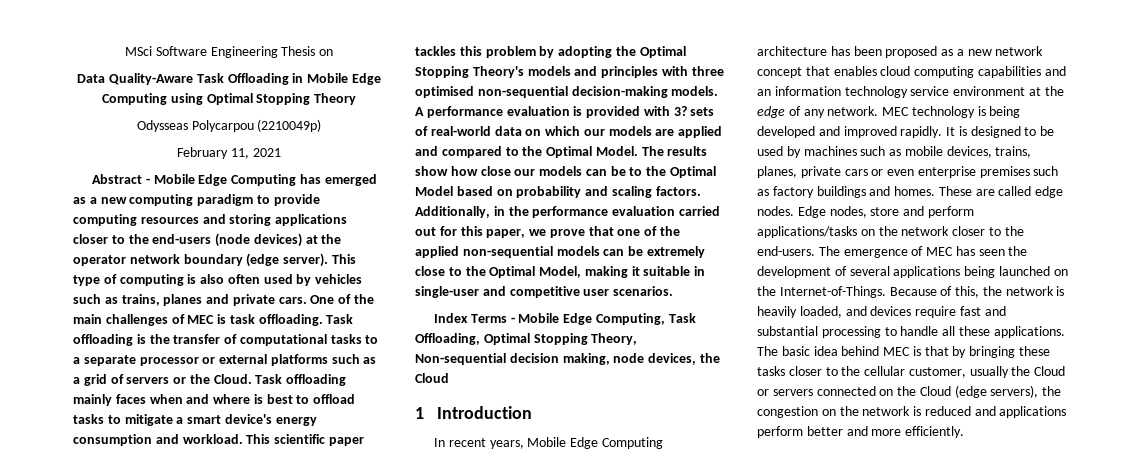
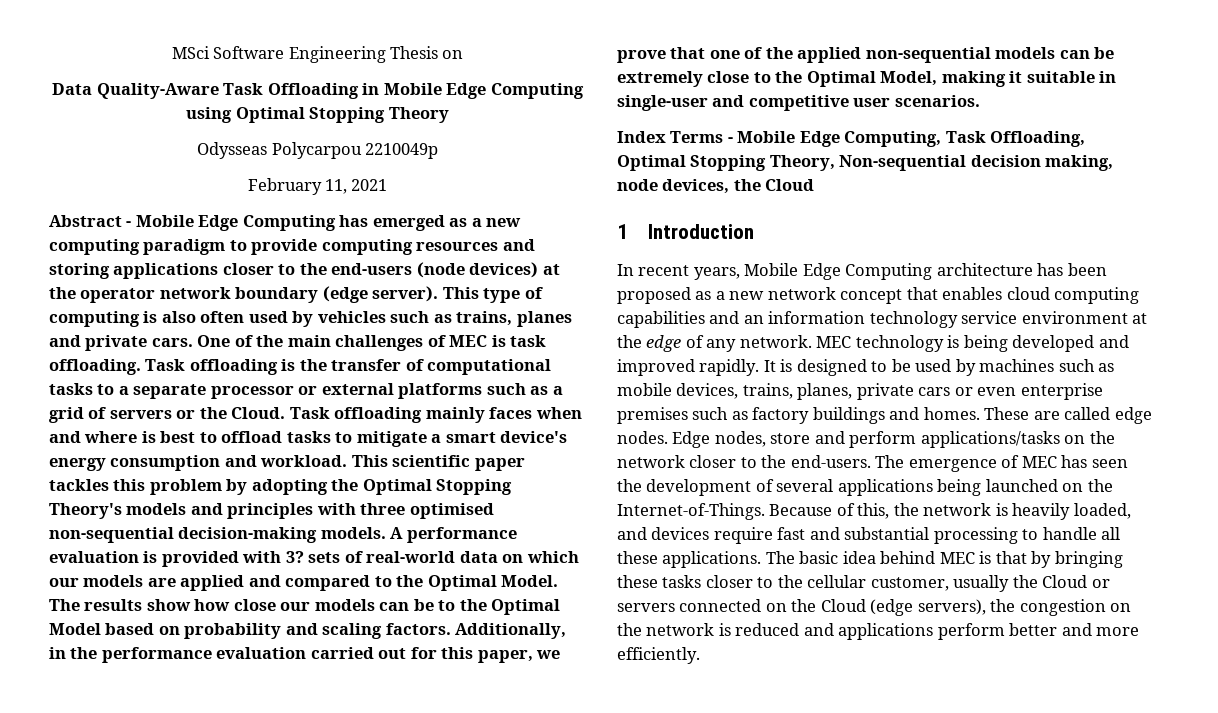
- Odysseas Polycarpou (2210049p)
+ Odysseas Polycarpou 2210049p

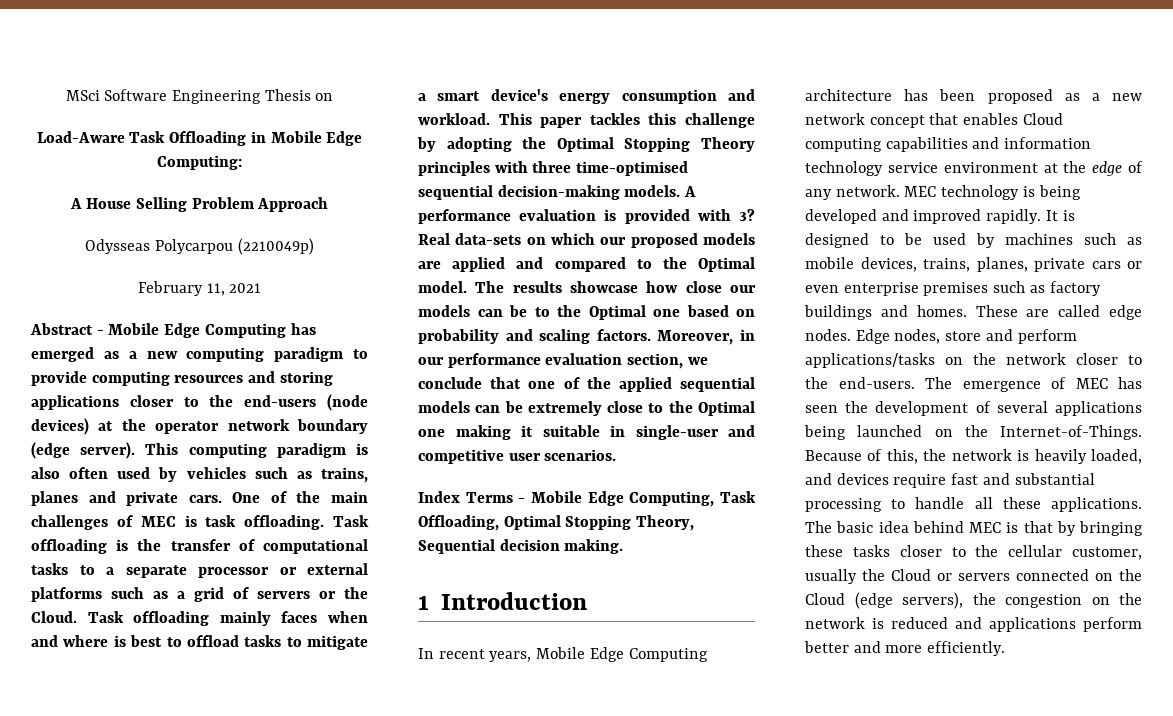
- Data Quality-Aware Task Offloading in Mobile Edge Computing using Optimal Stopping Theory
+ Load-Aware Task Offloading in Mobile Edge Computing:
+ A House Selling Problem Approach
- Odysseas Polycarpou 2210049p
+ Odysseas Polycarpou (2210049p)
- This type of computing is also often used by vehicles such as trains, planes and private cars.
+ This computing paradigm is also often used by vehicles such as trains, planes and private cars.
- This scientific paper tackles this problem by adopting the Optimal Stopping Theory's models and principles with three optimised non-sequential decision-making models.
+ This paper tackles this challenge by adopting the Optimal Stopping Theory principles with three time-optimised sequential decision-making models.
- A performance evaluation is provided with 3? sets of real-world data on which our models are applied and compared to the Optimal Model.
+ A performance evaluation is provided with 3? Real data-sets on which our proposed models are applied and compared to the Optimal model.
- The results show how close our models can be to the Optimal Model based on probability and scaling factors.
+ The results showcase how close our models can be to the Optimal one based on probability and scaling factors.
- Additionally, in the performance evaluation carried out for this paper, we prove that one of the applied non-sequential models can be extremely close to the Optimal Model, making it suitable in single-user and competitive user scenarios.
+ Moreover, in our performance evaluation section, we conclude that one of the applied sequential models can be extremely close to the Optimal one making it suitable in single-user and competitive user scenarios.
- Index Terms - Mobile Edge Computing, Task Offloading, Optimal Stopping Theory, Non-sequential decision making, node devices, the Cloud
+ Index Terms - Mobile Edge Computing, Task Offloading, Optimal Stopping Theory, Sequential decision making.
- In recent years, Mobile Edge Computing architecture has been proposed as a new network concept that enables cloud computing capabilities and an information technology service environment at the edge of any network.
+ In recent years, Mobile Edge Computing architecture has been proposed as a new network concept that enables Cloud computing capabilities and information technology service environment at the edge of any network.

